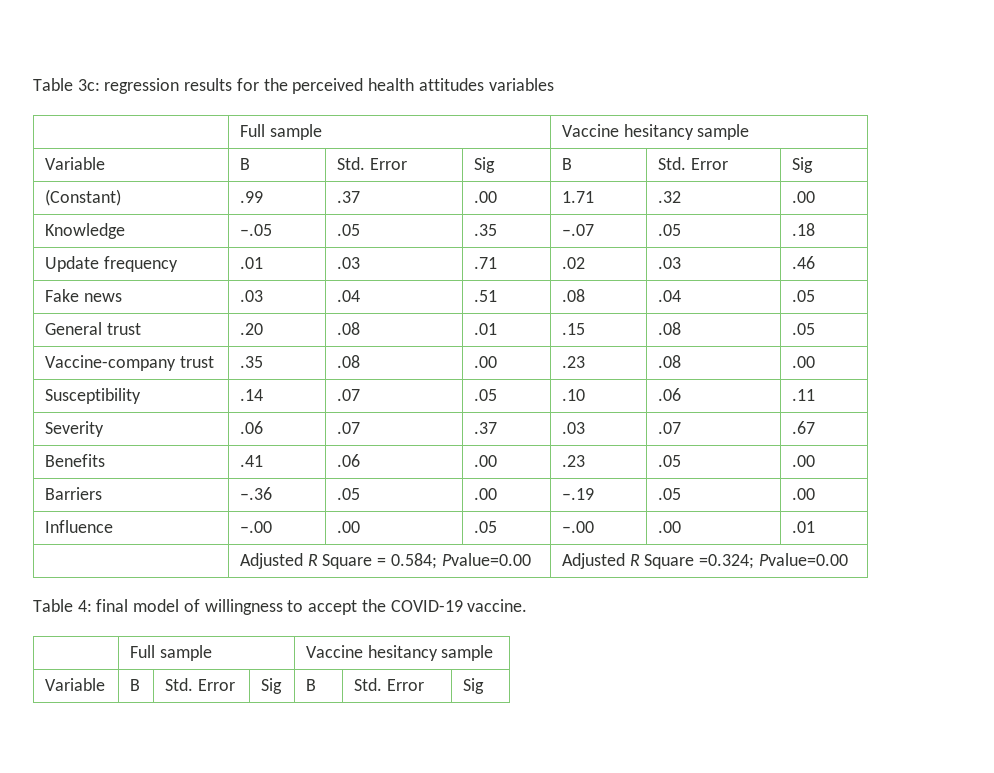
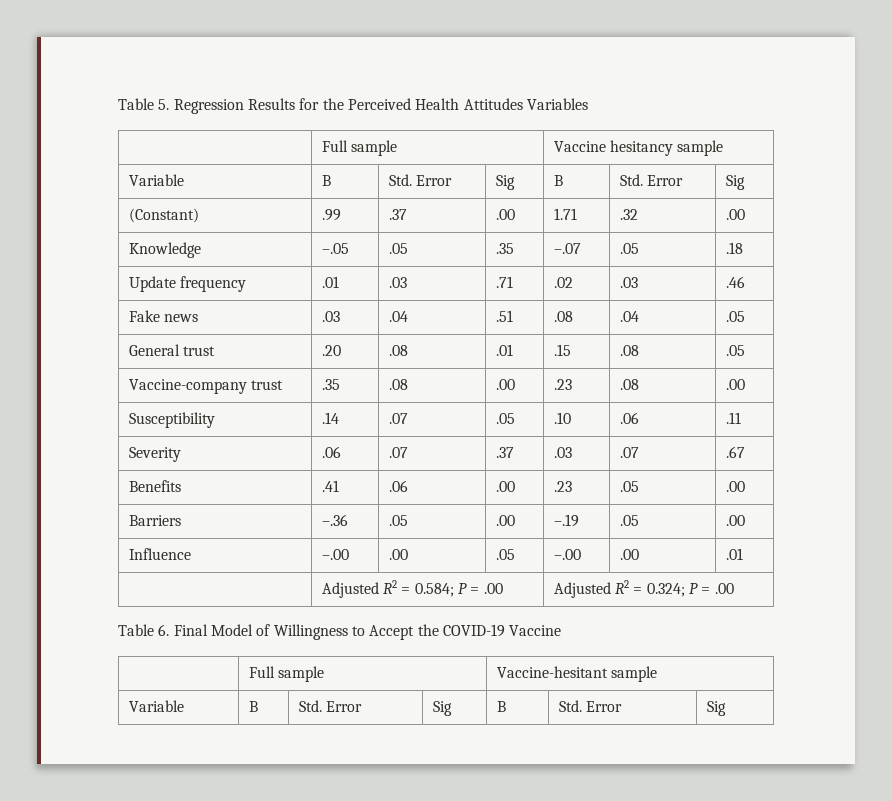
- Table 3c: regression results for the perceived health attitudes variables
+ Table 5. Regression Results for the Perceived Health Attitudes Variables
- | Adjusted R Square = 0.584; Pvalue=0.00 | Adjusted R Square =0.324; Pvalue=0.00
- Table 4: final model of willingness to accept the COVID-19 vaccine.
- | Full sample | Vaccine hesitancy sample
+ | Adjusted R2 = 0.584; P = .00 | Adjusted R2 = 0.324; P = .00
+ Table 6. Final Model of Willingness to Accept the COVID-19 Vaccine
+ | Full sample | Vaccine-hesitant sample

